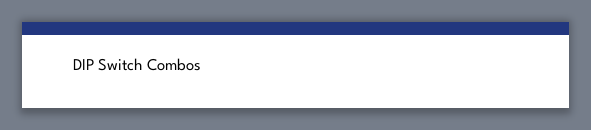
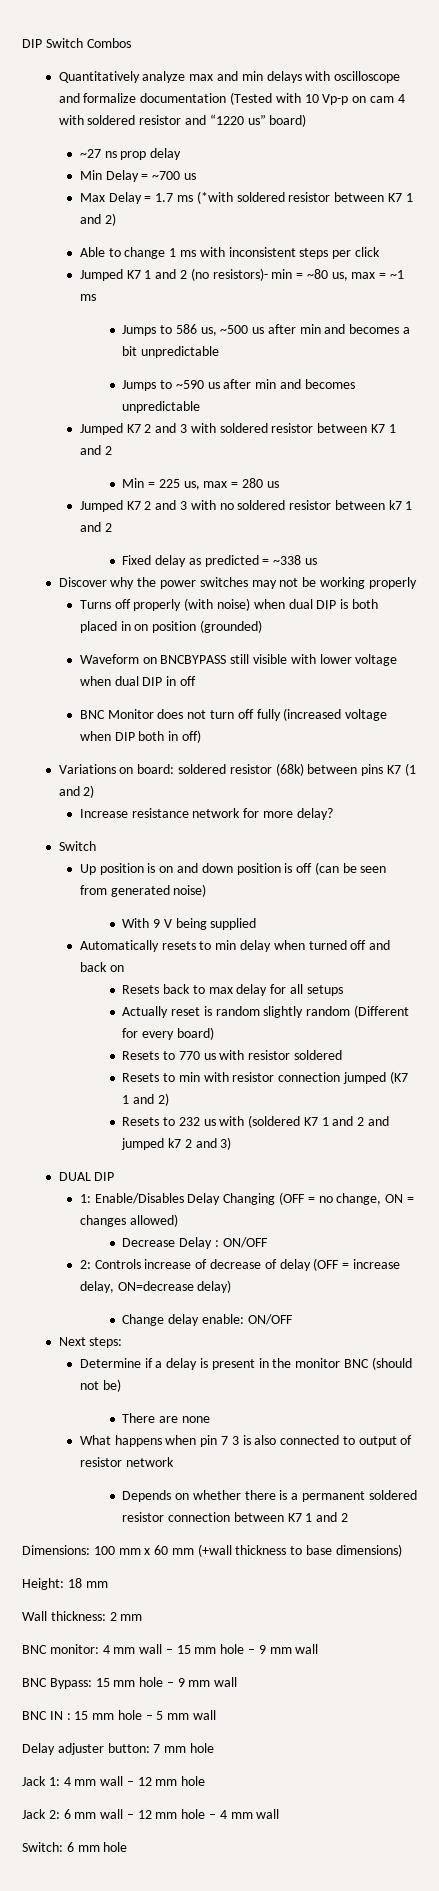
+ Quantitatively analyze max and min delays with oscilloscope and formalize documentation (Tested with 10 Vp-p on cam 4 with soldered resistor and “1220 us” board)
+ ~27 ns prop delay
+ Min Delay = ~700 us
+ Max Delay = 1.7 ms (*with soldered resistor between K7 1 and 2)
+ Able to change 1 ms with inconsistent steps per click
+ Jumped K7 1 and 2 (no resistors)- min = ~80 us, max = ~1 ms
+ Jumps to 586 us, ~500 us after min and becomes a bit unpredictable
+ Jumps to ~590 us after min and becomes unpredictable
+ Jumped K7 2 and 3 with soldered resistor between K7 1 and 2
+ Min = 225 us, max = 280 us
+ Jumped K7 2 and 3 with no soldered resistor between k7 1 and 2
+ Fixed delay as predicted = ~338 us
+ Discover why the power switches may not be working properly
+ Turns off properly (with noise) when dual DIP is both placed in on position (grounded)
+ Waveform on BNCBYPASS still visible with lower voltage when dual DIP in off
+ BNC Monitor does not turn off fully (increased voltage when DIP both in off)
+ Variations on board: soldered resistor (68k) between pins K7 (1 and 2)
+ Increase resistance network for more delay?
+ Switch
+ Up position is on and down position is off (can be seen from generated noise)
+ With 9 V being supplied
+ Automatically resets to min delay when turned off and back on
+ Resets back to max delay for all setups
+ Actually reset is random slightly random (Different for every board)
+ Resets to 770 us with resistor soldered
+ Resets to min with resistor connection jumped (K7 1 and 2)
+ Resets to 232 us with (soldered K7 1 and 2 and jumped k7 2 and 3)
+ DUAL DIP
+ 1: Enable/Disables Delay Changing (OFF = no change, ON = changes allowed)
+ Decrease Delay : ON/OFF
+ 2: Controls increase of decrease of delay (OFF = increase delay, ON=decrease delay)
+ Change delay enable: ON/OFF
+ Next steps:
+ Determine if a delay is present in the monitor BNC (should not be)
+ There are none
+ What happens when pin 7 3 is also connected to output of resistor network
+ Depends on whether there is a permanent soldered resistor connection between K7 1 and 2
+ Dimensions: 100 mm x 60 mm (+wall thickness to base dimensions)
+ Height: 18 mm
+ Wall thickness: 2 mm
+ BNC monitor: 4 mm wall – 15 mm hole – 9 mm wall
+ BNC Bypass: 15 mm hole – 9 mm wall
+ BNC IN : 15 mm hole – 5 mm wall
+ Delay adjuster button: 7 mm hole
+ Jack 1: 4 mm wall – 12 mm hole
+ Jack 2: 6 mm wall – 12 mm hole – 4 mm wall
+ Switch: 6 mm hole

